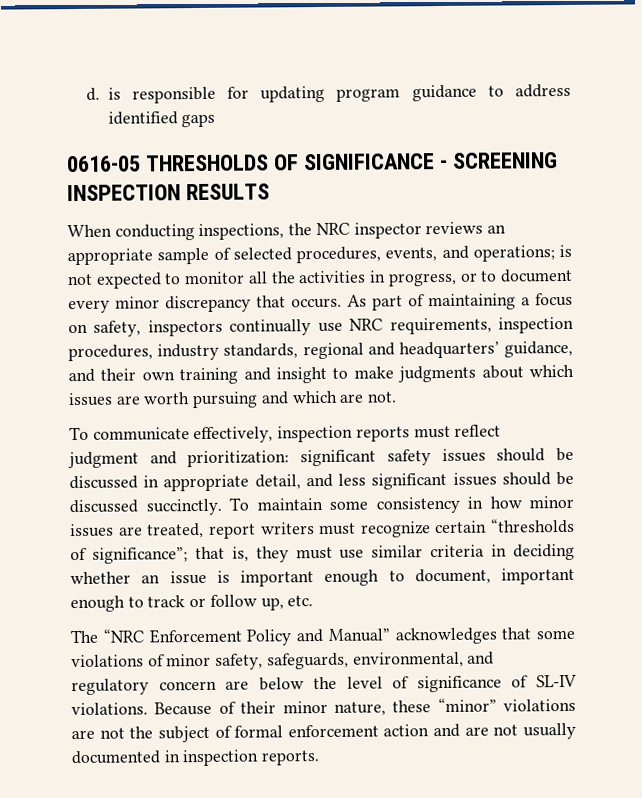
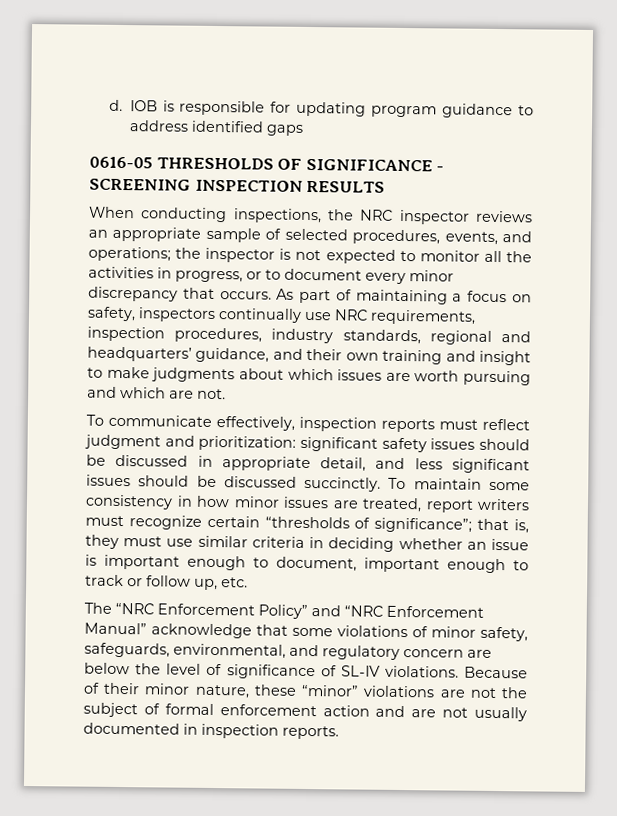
- d. is responsible for updating program guidance to address identified gaps
+ d. IOB is responsible for updating program guidance to address identified gaps
- When conducting inspections, the NRC inspector reviews an appropriate sample of selected procedures, events, and operations; is not expected to monitor all the activities in progress, or to document every minor discrepancy that occurs.
+ When conducting inspections, the NRC inspector reviews an appropriate sample of selected procedures, events, and operations; the inspector is not expected to monitor all the activities in progress, or to document every minor discrepancy that occurs.
- The “NRC Enforcement Policy and Manual” acknowledges that some violations of minor safety, safeguards, environmental, and regulatory concern are below the level of significance of SL-IV violations.
+ The “NRC Enforcement Policy” and “NRC Enforcement Manual” acknowledge that some violations of minor safety, safeguards, environmental, and regulatory concern are below the level of significance of SL-IV violations.

